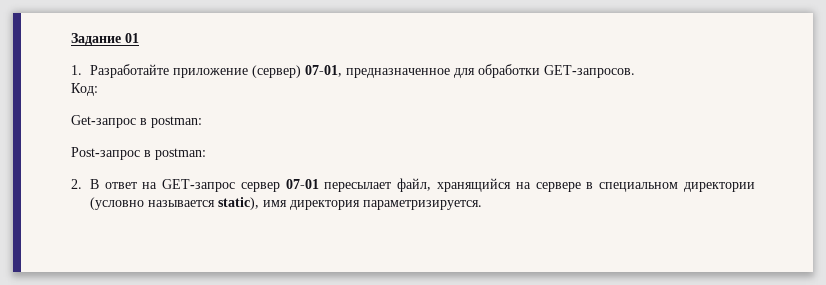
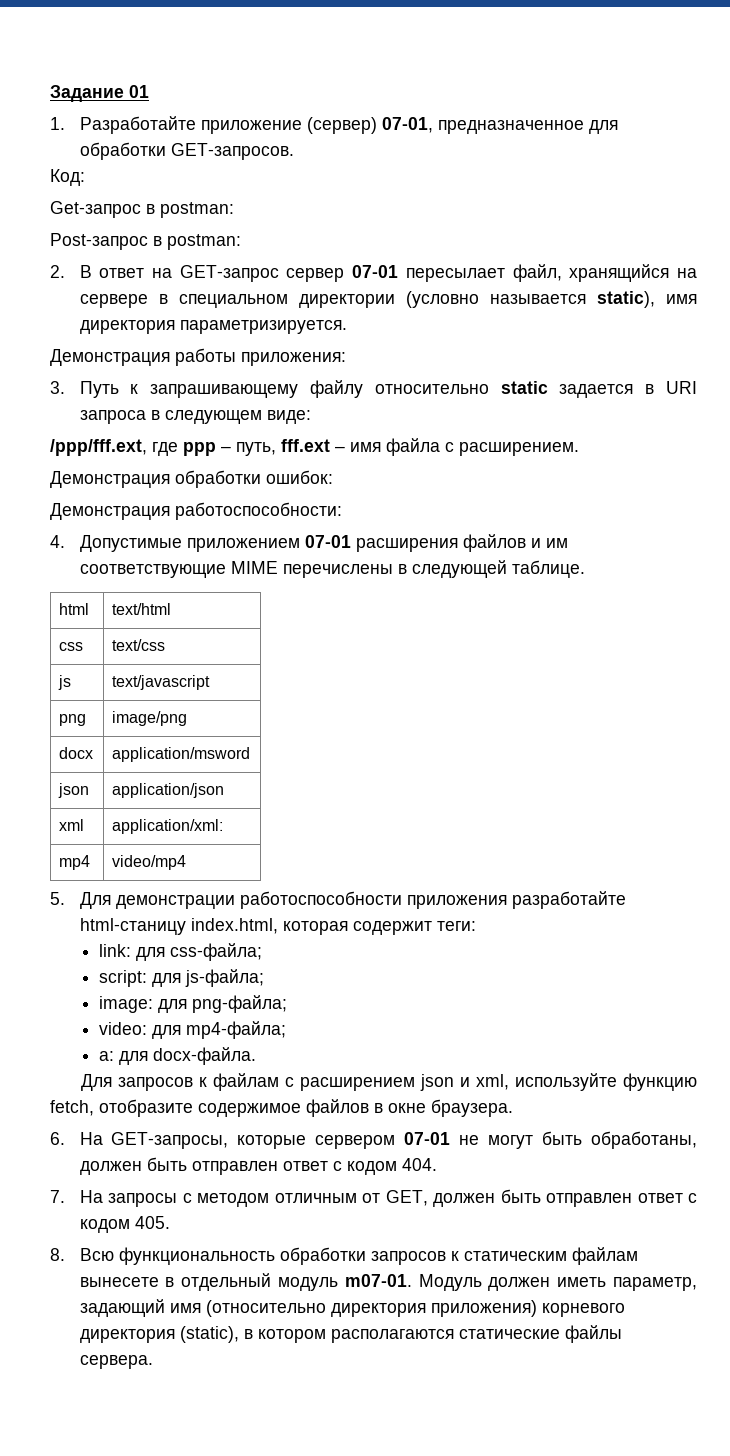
+ Демонстрация работы приложения:
+ 3. Путь к запрашивающему файлу относительно static задается в URI запроса в следующем виде:
+ /ppp/fff.ext, где ppp – путь, fff.ext – имя файла с расширением.
+ Демонстрация обработки ошибок:
+ Демонстрация работоспособности:
+ 4. Допустимые приложением 07-01 расширения файлов и им соответствующие MIME перечислены в следующей таблице.
+ html | text/html
+ css | text/css
+ js | text/javascript
+ png | image/png
+ docx | application/msword
+ json | application/json
+ xml | application/xml:
+ mp4 | video/mp4
+ 5. Для демонстрации работоспособности приложения разработайте html-станицу index.html, которая содержит теги:
+ link: для css-файла;
+ script: для js-файла;
+ image: для png-файла;
+ video: для mp4-файла;
+ a: для docx-файла.
+ Для запросов к файлам с расширением json и xml, используйте функцию fetch, отобразите содержимое файлов в окне браузера.
+ 6. На GET-запросы, которые сервером 07-01 не могут быть обработаны, должен быть отправлен ответ с кодом 404.
+ 7. На запросы с методом отличным от GET, должен быть отправлен ответ с кодом 405.
+ 8. Всю функциональность обработки запросов к статическим файлам вынесете в отдельный модуль m07-01. Модуль должен иметь параметр, задающий имя (относительно директория приложения) корневого директория (static), в котором располагаются статические файлы сервера.

